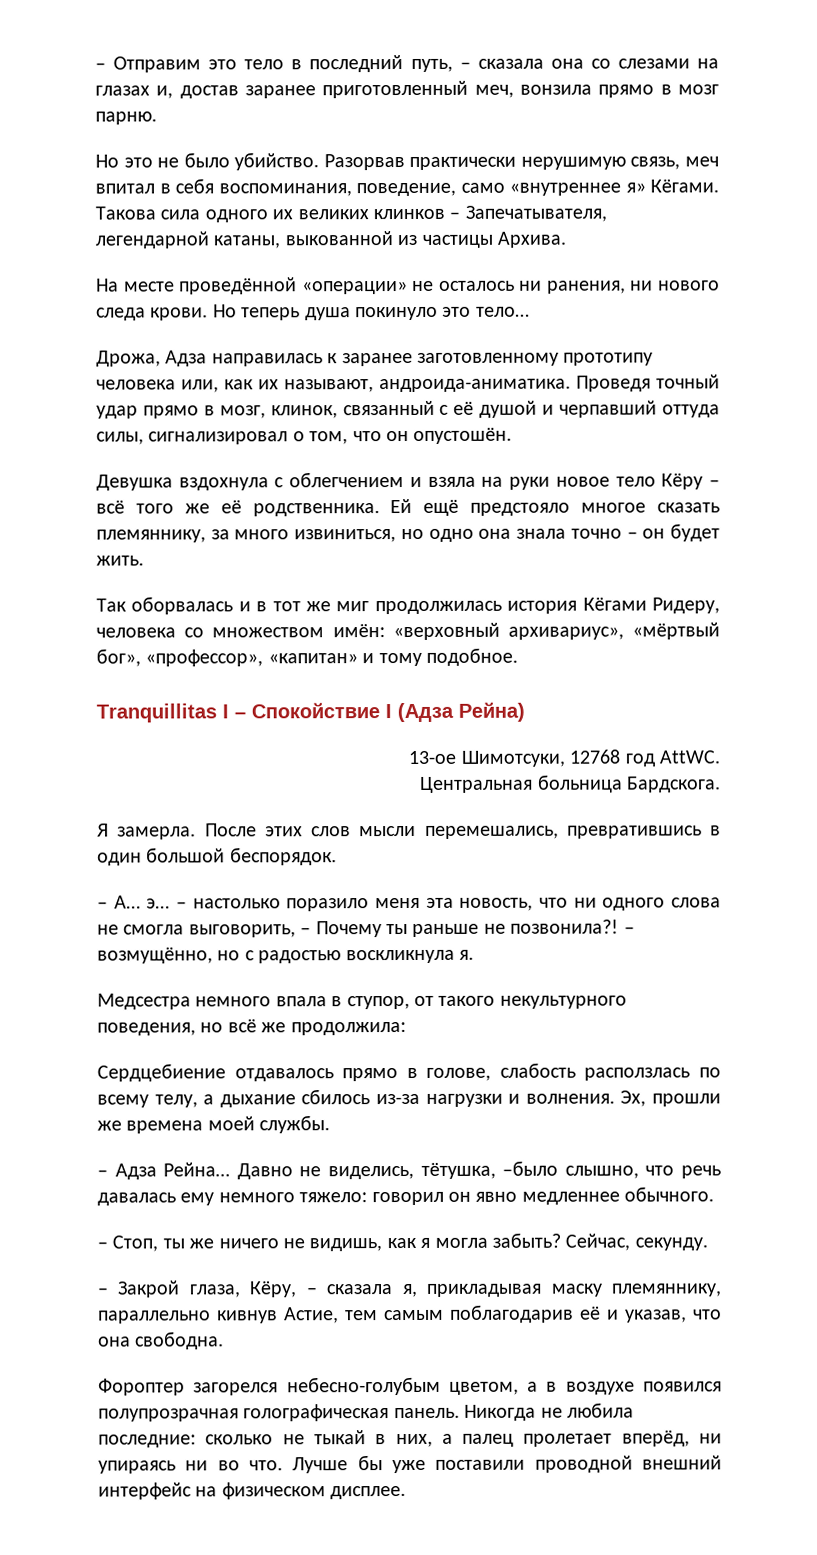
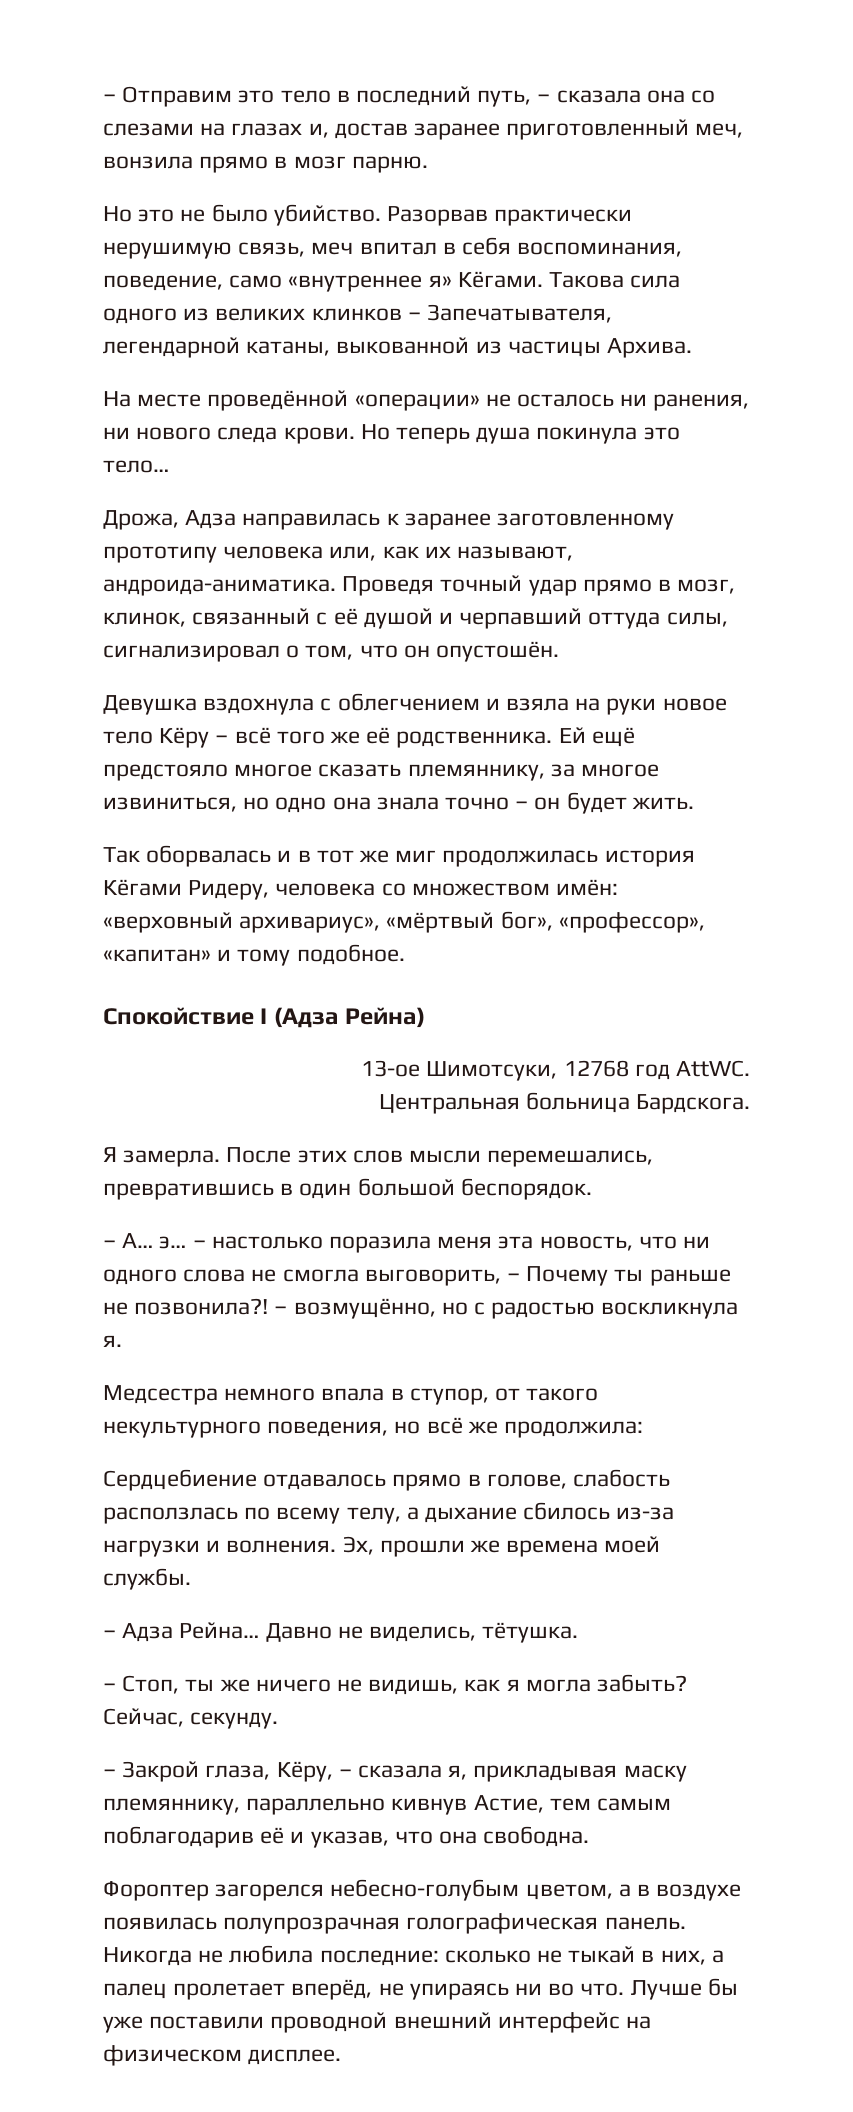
- Такова сила одного их великих клинков – Запечатывателя, легендарной катаны, выкованной из частицы Архива.
+ Такова сила одного из великих клинков – Запечатывателя, легендарной катаны, выкованной из частицы Архива.
- Но теперь душа покинуло это тело…
+ Но теперь душа покинула это тело…
- Ей ещё предстояло многое сказать племяннику, за много извиниться, но одно она знала точно – он будет жить.
+ Ей ещё предстояло многое сказать племяннику, за многое извиниться, но одно она знала точно – он будет жить.
- Tranquillitas I – Спокойствие I (Адза Рейна)
+ Спокойствие I (Адза Рейна)
- – настолько поразило меня эта новость, что ни одного слова не смогла выговорить, – Почему ты раньше не позвонила?!
+ – настолько поразила меня эта новость, что ни одного слова не смогла выговорить, – Почему ты раньше не позвонила?!
- Давно не виделись, тётушка, –было слышно, что речь давалась ему немного тяжело: говорил он явно медленнее обычного.
+ Давно не виделись, тётушка.
- Фороптер загорелся небесно-голубым цветом, а в воздухе появился полупрозрачная голографическая панель.
+ Фороптер загорелся небесно-голубым цветом, а в воздухе появилась полупрозрачная голографическая панель.
- Никогда не любила последние: сколько не тыкай в них, а палец пролетает вперёд, ни упираясь ни во что.
+ Никогда не любила последние: сколько не тыкай в них, а палец пролетает вперёд, не упираясь ни во что.

